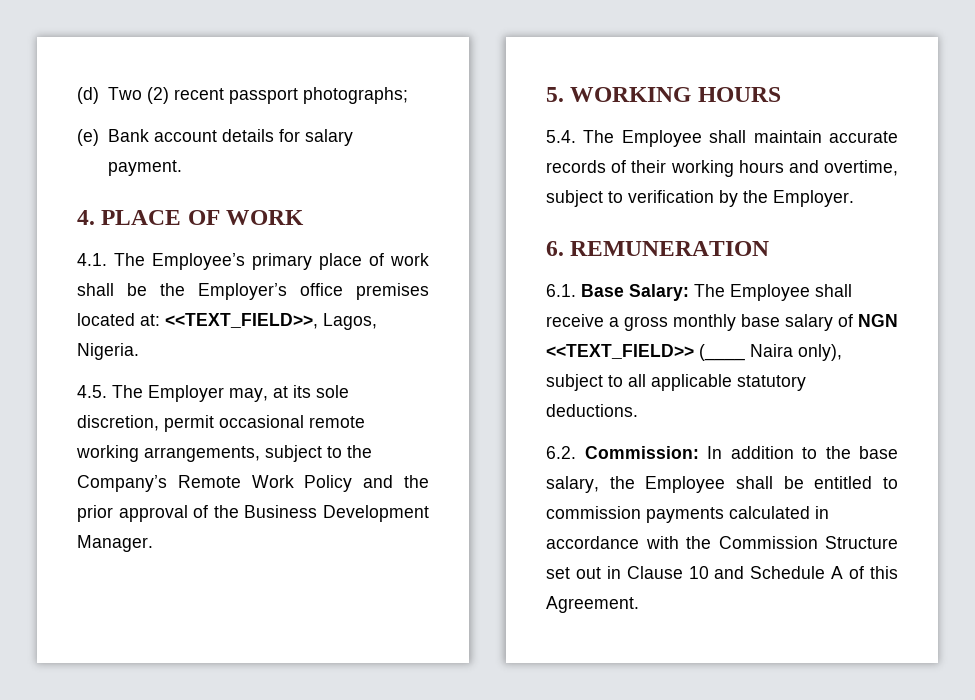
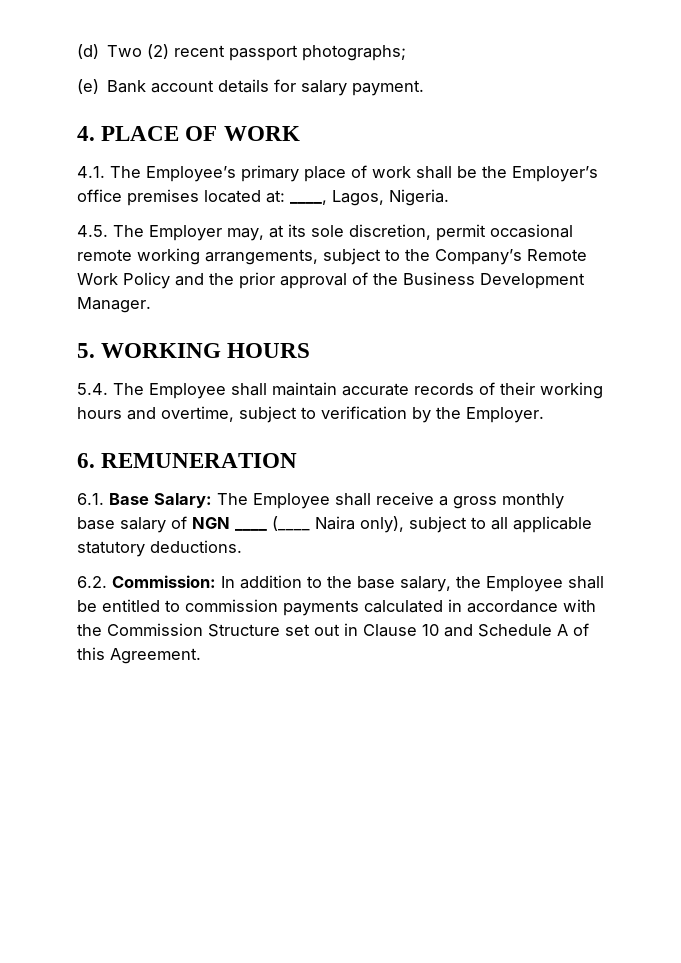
- 4.1. The Employee’s primary place of work shall be the Employer’s office premises located at: <<TEXT_FIELD>>, Lagos, Nigeria.
+ 4.1. The Employee’s primary place of work shall be the Employer’s office premises located at: ____, Lagos, Nigeria.
- 6.1. Base Salary: The Employee shall receive a gross monthly base salary of NGN <<TEXT_FIELD>> (____ Naira only), subject to all applicable statutory deductions.
+ 6.1. Base Salary: The Employee shall receive a gross monthly base salary of NGN ____ (____ Naira only), subject to all applicable statutory deductions.

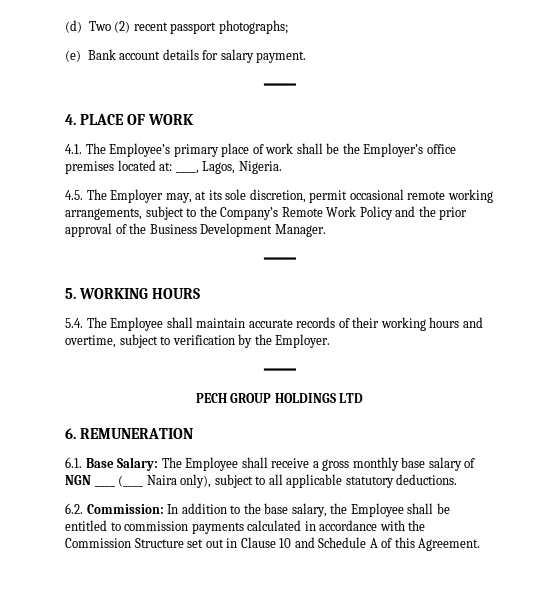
  (e) Bank account details for salary payment.
+ ━━━━
  4.5. The Employer may, at its sole discretion, permit occasional remote working arrangements, subject to the Company’s Remote Work Policy and the prior approval of the Business Development Manager.
+ ━━━━
  5.4. The Employee shall maintain accurate records of their working hours and overtime, subject to verification by the Employer.
+ ━━━━
+ PECH GROUP HOLDINGS LTD

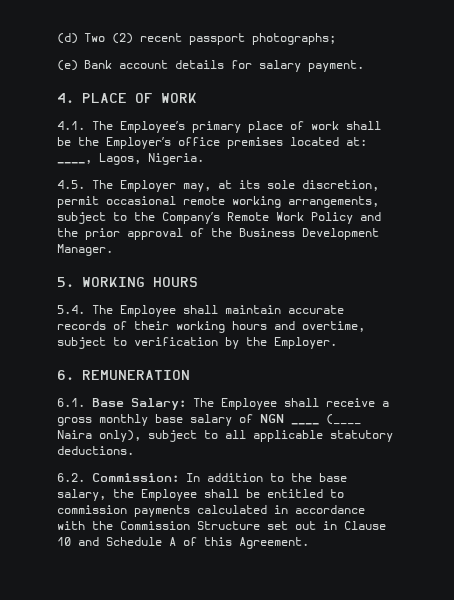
  (e) Bank account details for salary payment.
- ━━━━
  4.5. The Employer may, at its sole discretion, permit occasional remote working arrangements, subject to the Company’s Remote Work Policy and the prior approval of the Business Development Manager.
- ━━━━
  5.4. The Employee shall maintain accurate records of their working hours and overtime, subject to verification by the Employer.
- ━━━━
- PECH GROUP HOLDINGS LTD

